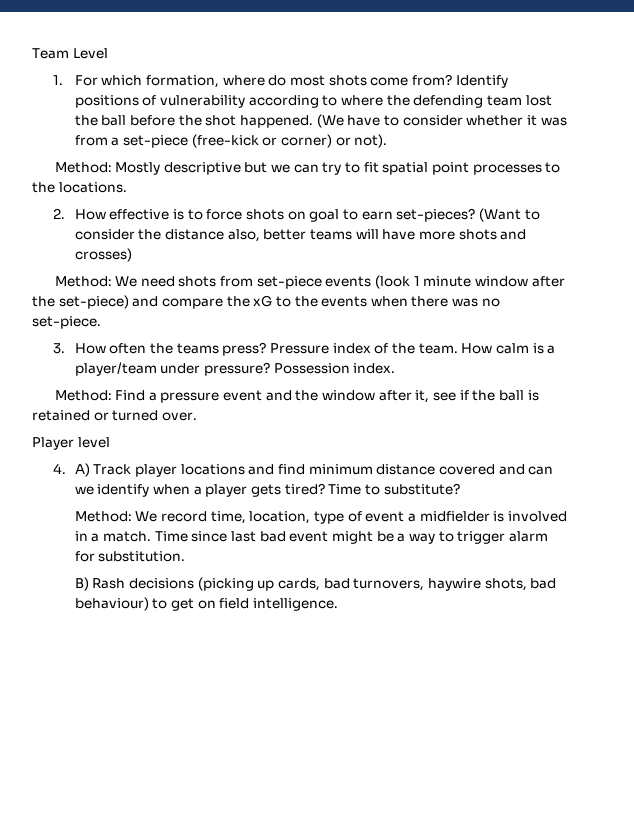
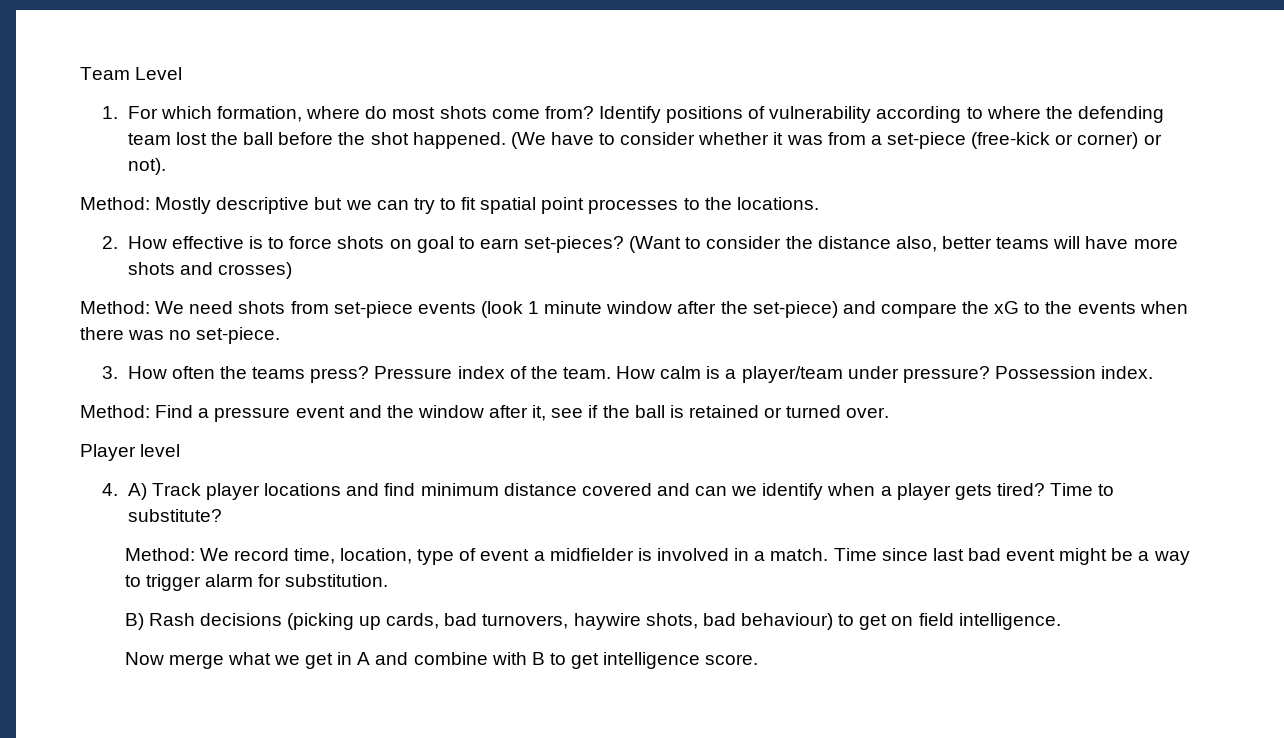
+ Now merge what we get in A and combine with B to get intelligence score.

